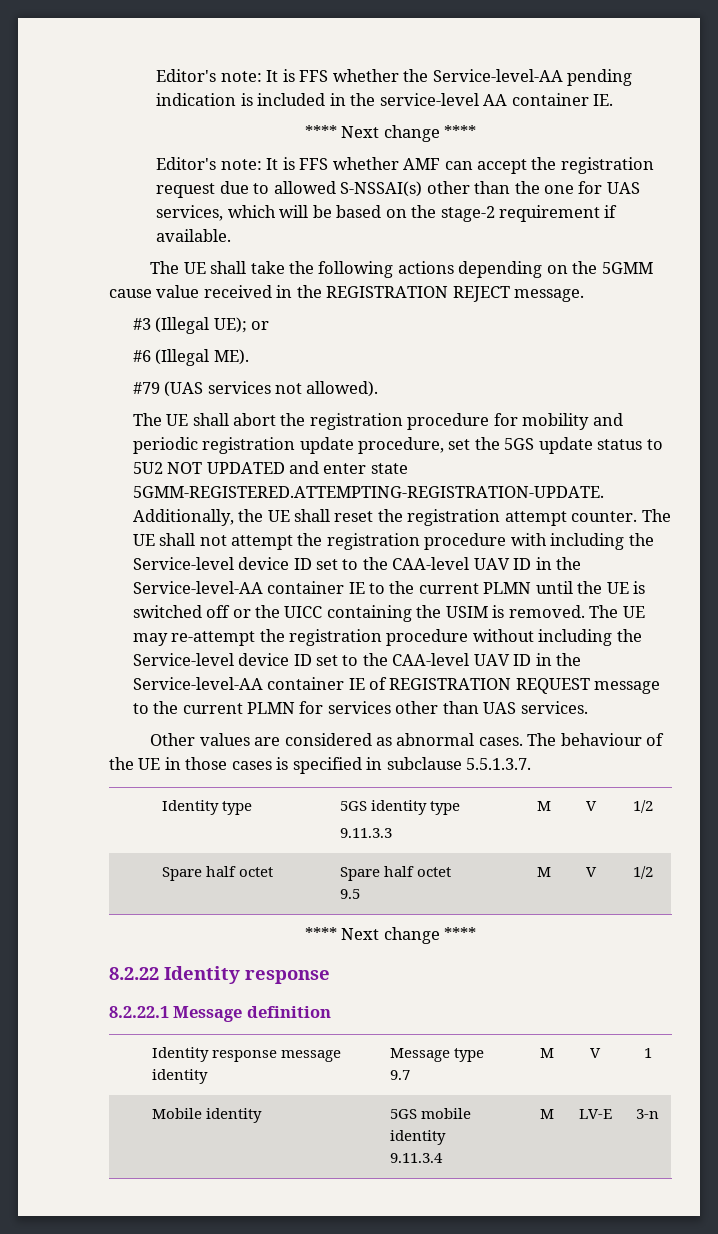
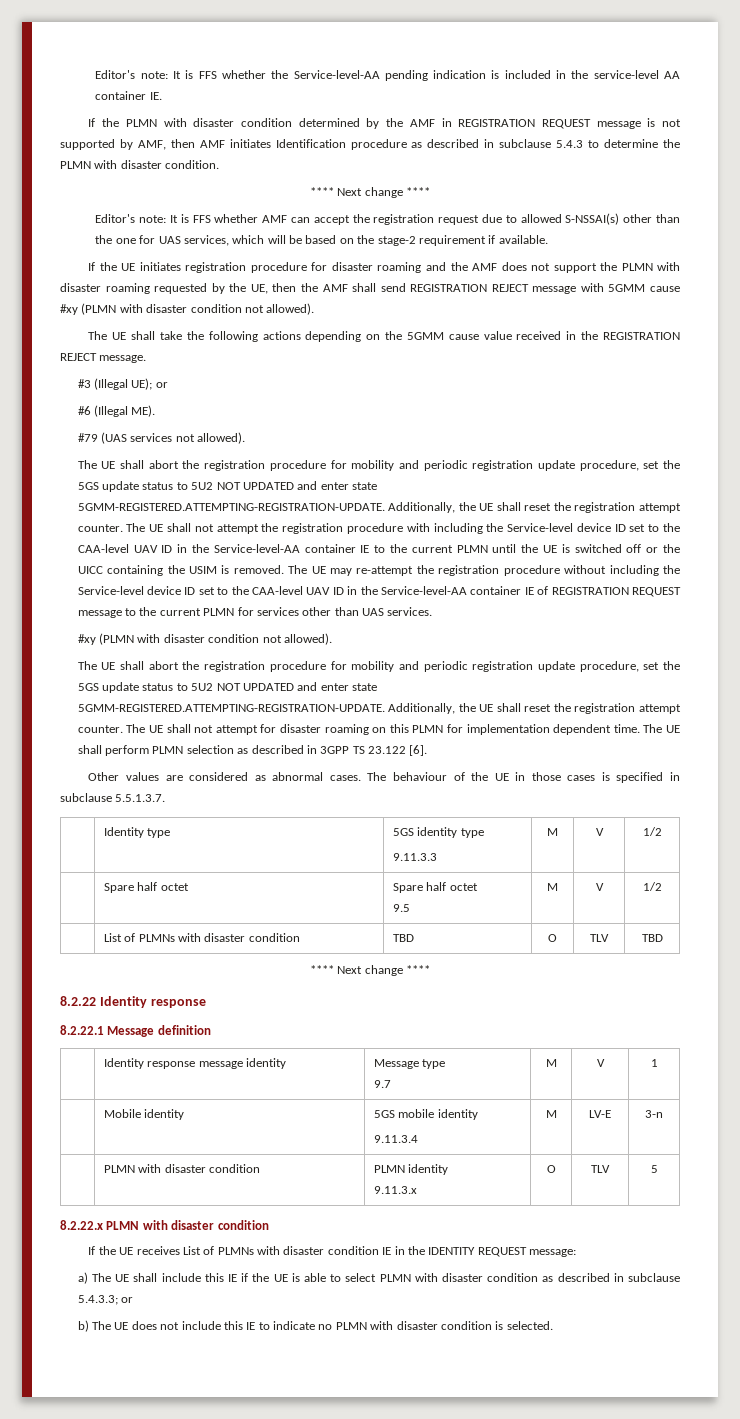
+ If the PLMN with disaster condition determined by the AMF in REGISTRATION REQUEST message is not supported by AMF, then AMF initiates Identification procedure as described in subclause 5.4.3 to determine the PLMN with disaster condition.
+ If the UE initiates registration procedure for disaster roaming and the AMF does not support the PLMN with disaster roaming requested by the UE, then the AMF shall send REGISTRATION REJECT message with 5GMM cause #xy (PLMN with disaster condition not allowed).
  The UE may re-attempt the registration procedure without including the Service-level device ID set to the CAA-level UAV ID in the Service-level-AA container IE of REGISTRATION REQUEST message to the current PLMN for services other than UAS services.
+ #xy (PLMN with disaster condition not allowed).
+ The UE shall abort the registration procedure for mobility and periodic registration update procedure, set the 5GS update status to 5U2 NOT UPDATED and enter state 5GMM-REGISTERED.ATTEMPTING-REGISTRATION-UPDATE. Additionally, the UE shall reset the registration attempt counter. The UE shall not attempt for disaster roaming on this PLMN for implementation dependent time. The UE shall perform PLMN selection as described in 3GPP TS 23.122 [6].
+ | List of PLMNs with disaster condition | TBD | O | TLV | TBD
+ | PLMN with disaster condition | PLMN identity
+ 9.11.3.x | O | TLV | 5
+ 8.2.22.x PLMN with disaster condition
+ If the UE receives List of PLMNs with disaster condition IE in the IDENTITY REQUEST message:
+ a) The UE shall include this IE if the UE is able to select PLMN with disaster condition as described in subclause 5.4.3.3; or
+ b) The UE does not include this IE to indicate no PLMN with disaster condition is selected.

